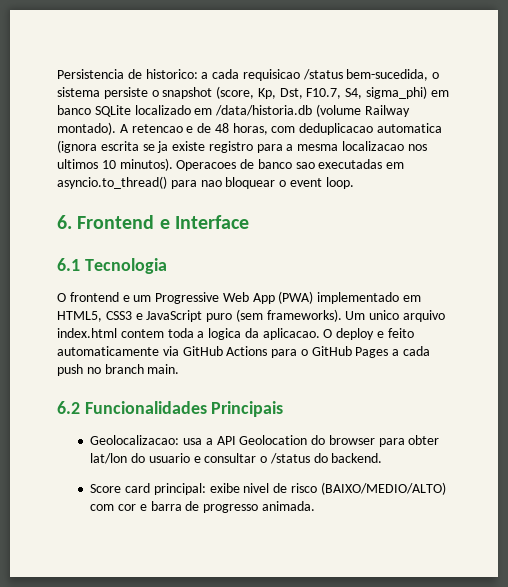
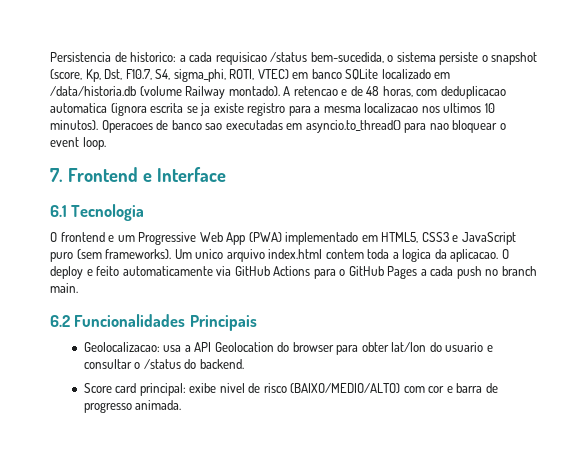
- Persistencia de historico: a cada requisicao /status bem-sucedida, o sistema persiste o snapshot (score, Kp, Dst, F10.7, S4, sigma_phi) em banco SQLite localizado em /data/historia.db (volume Railway montado).
+ Persistencia de historico: a cada requisicao /status bem-sucedida, o sistema persiste o snapshot (score, Kp, Dst, F10.7, S4, sigma_phi, ROTI, VTEC) em banco SQLite localizado em /data/historia.db (volume Railway montado).
- 6. Frontend e Interface
+ 7. Frontend e Interface

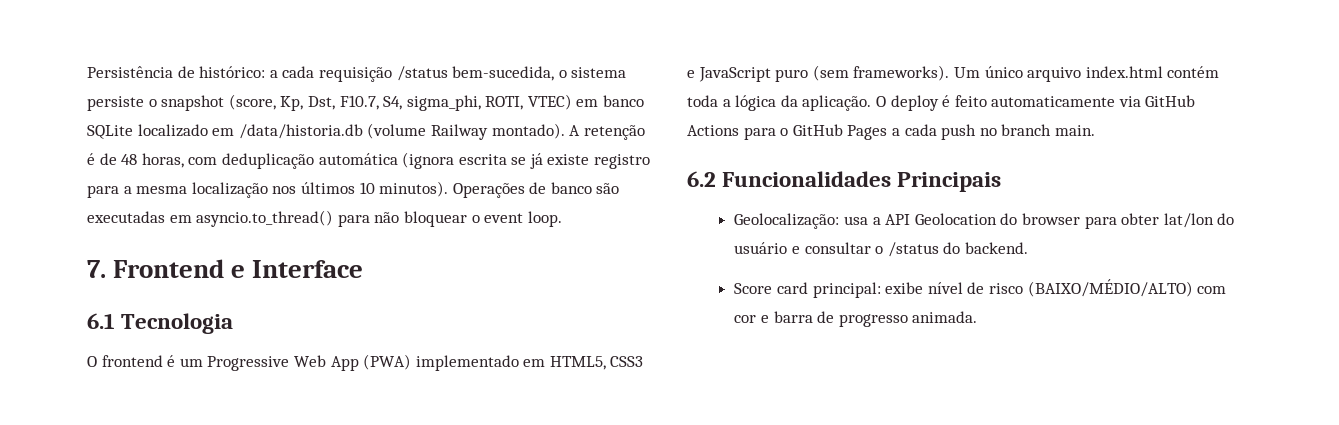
- Persistencia de historico: a cada requisicao /status bem-sucedida, o sistema persiste o snapshot (score, Kp, Dst, F10.7, S4, sigma_phi, ROTI, VTEC) em banco SQLite localizado em /data/historia.db (volume Railway montado).
+ Persistência de histórico: a cada requisição /status bem-sucedida, o sistema persiste o snapshot (score, Kp, Dst, F10.7, S4, sigma_phi, ROTI, VTEC) em banco SQLite localizado em /data/historia.db (volume Railway montado).
- A retencao e de 48 horas, com deduplicacao automatica (ignora escrita se ja existe registro para a mesma localizacao nos ultimos 10 minutos).
+ A retenção é de 48 horas, com deduplicação automática (ignora escrita se já existe registro para a mesma localização nos últimos 10 minutos).
- Operacoes de banco sao executadas em asyncio.to_thread() para nao bloquear o event loop.
+ Operações de banco são executadas em asyncio.to_thread() para não bloquear o event loop.
- O frontend e um Progressive Web App (PWA) implementado em HTML5, CSS3 e JavaScript puro (sem frameworks).
+ O frontend é um Progressive Web App (PWA) implementado em HTML5, CSS3 e JavaScript puro (sem frameworks).
- Um unico arquivo index.html contem toda a logica da aplicacao.
+ Um único arquivo index.html contém toda a lógica da aplicação.
- O deploy e feito automaticamente via GitHub Actions para o GitHub Pages a cada push no branch main.
+ O deploy é feito automaticamente via GitHub Actions para o GitHub Pages a cada push no branch main.
- Geolocalizacao: usa a API Geolocation do browser para obter lat/lon do usuario e consultar o /status do backend.
+ Geolocalização: usa a API Geolocation do browser para obter lat/lon do usuário e consultar o /status do backend.
- Score card principal: exibe nivel de risco (BAIXO/MEDIO/ALTO) com cor e barra de progresso animada.
+ Score card principal: exibe nível de risco (BAIXO/MÉDIO/ALTO) com cor e barra de progresso animada.

